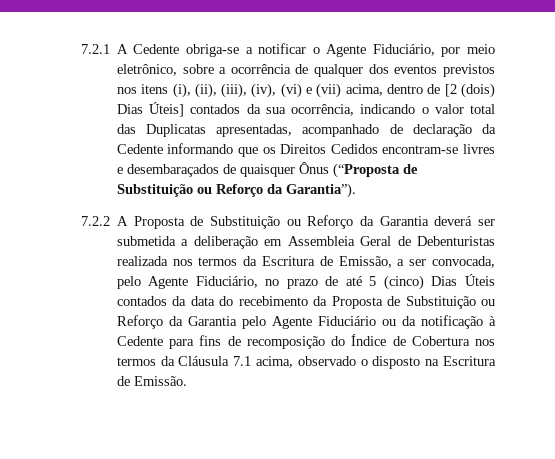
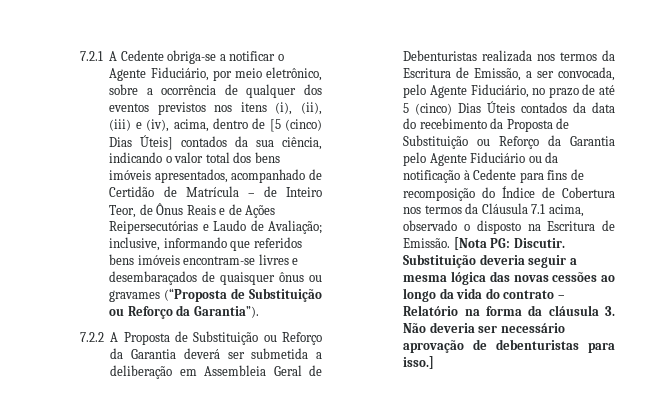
- 7.2.1 A Cedente obriga-se a notificar o Agente Fiduciário, por meio eletrônico, sobre a ocorrência de qualquer dos eventos previstos nos itens (i), (ii), (iii), (iv), (vi) e (vii) acima, dentro de [2 (dois) Dias Úteis] contados da sua ocorrência, indicando o valor total das Duplicatas apresentadas, acompanhado de declaração da Cedente informando que os Direitos Cedidos encontram-se livres e desembaraçados de quaisquer Ônus (“Proposta de Substituição ou Reforço da Garantia”).
+ 7.2.1 A Cedente obriga-se a notificar o Agente Fiduciário, por meio eletrônico, sobre a ocorrência de qualquer dos eventos previstos nos itens (i), (ii), (iii) e (iv), acima, dentro de [5 (cinco) Dias Úteis] contados da sua ciência, indicando o valor total dos bens imóveis apresentados, acompanhado de Certidão de Matrícula – de Inteiro Teor, de Ônus Reais e de Ações Reipersecutórias e Laudo de Avaliação; inclusive, informando que referidos bens imóveis encontram-se livres e desembaraçados de quaisquer ônus ou gravames (“Proposta de Substituição ou Reforço da Garantia”).
+ [Nota PG: Discutir. Substituição deveria seguir a mesma lógica das novas cessões ao longo da vida do contrato – Relatório na forma da cláusula 3. Não deveria ser necessário aprovação de debenturistas para isso.]

